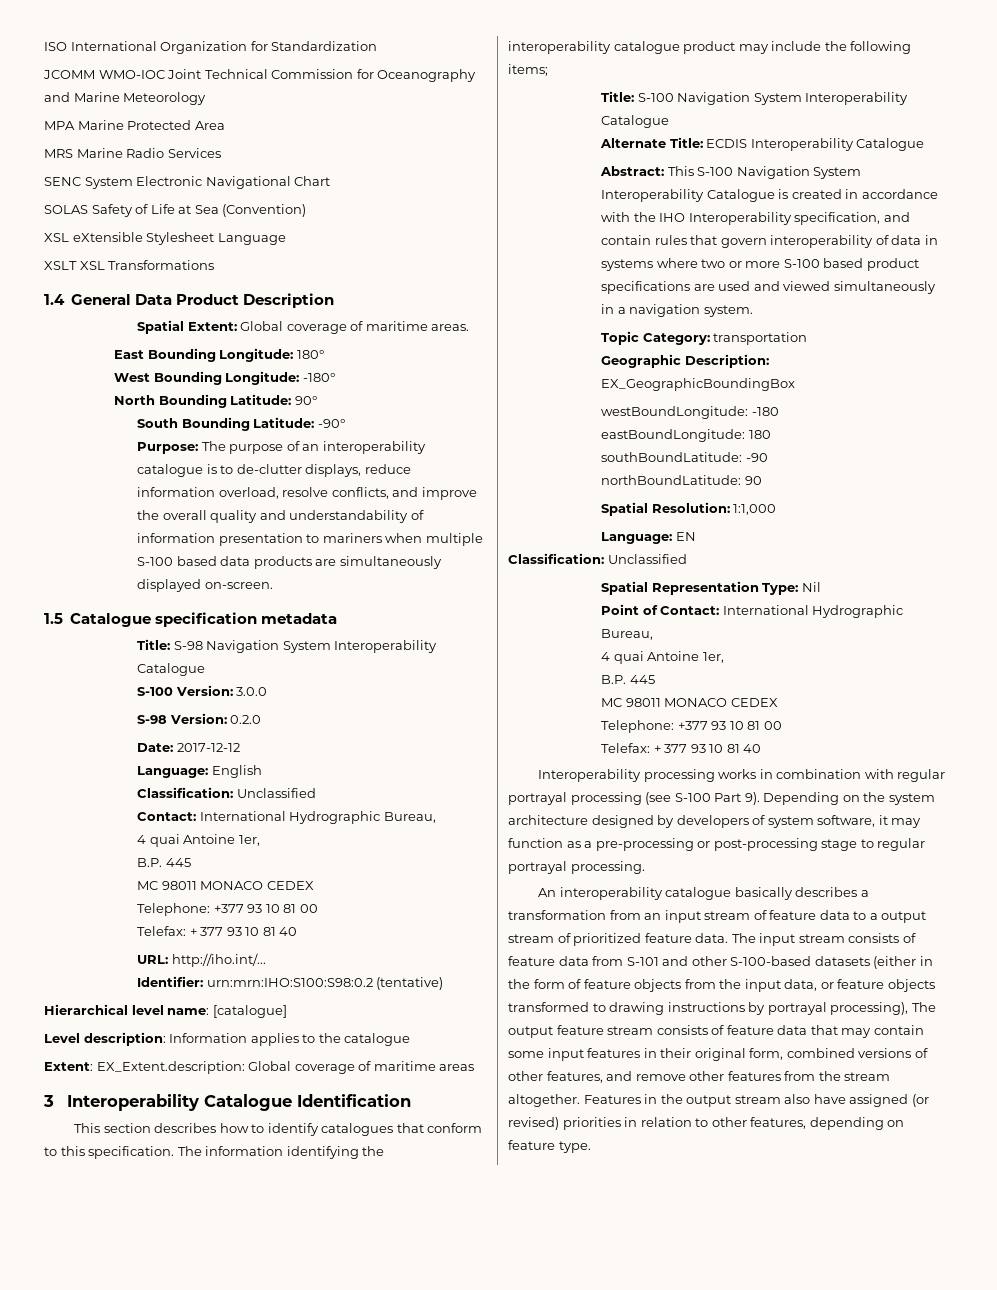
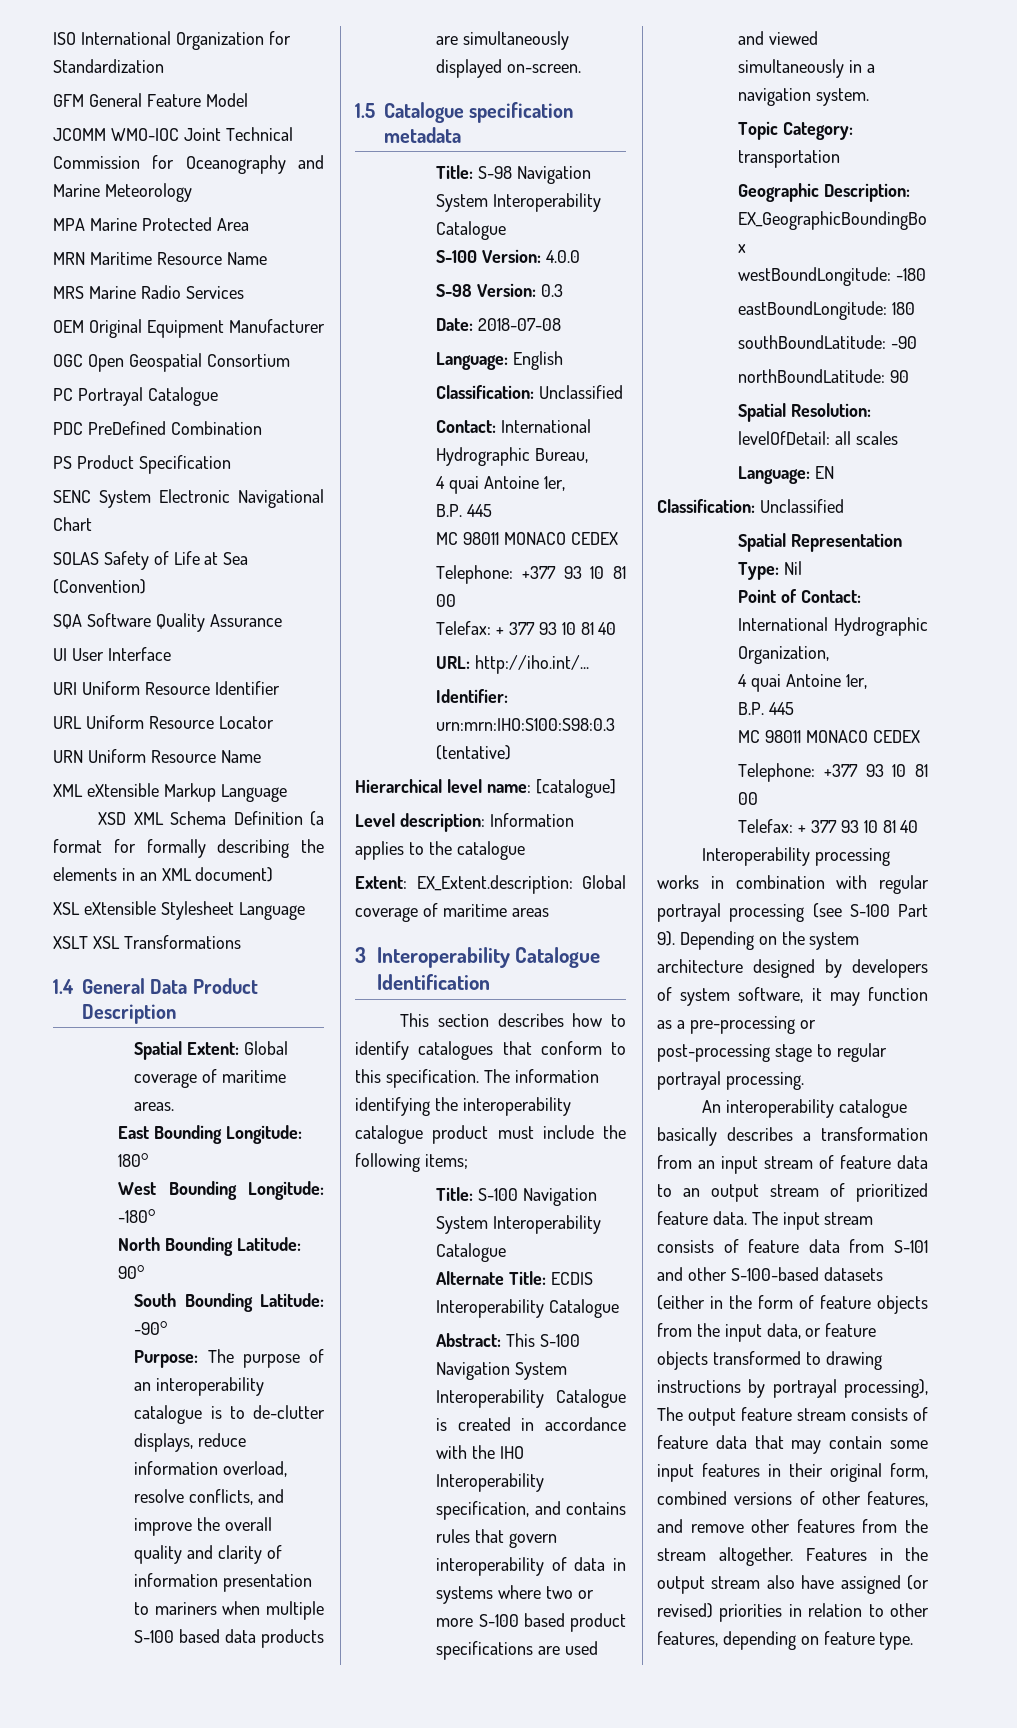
+ GFM General Feature Model
+ MRN Maritime Resource Name
+ OEM Original Equipment Manufacturer
+ OGC Open Geospatial Consortium
+ PC Portrayal Catalogue
+ PDC PreDefined Combination
+ PS Product Specification
+ SQA Software Quality Assurance
+ UI User Interface
+ URI Uniform Resource Identifier
+ URL Uniform Resource Locator
+ URN Uniform Resource Name
+ XML eXtensible Markup Language
+ XSD XML Schema Definition (a format for formally describing the elements in an XML document)
- Purpose: The purpose of an interoperability catalogue is to de-clutter displays, reduce information overload, resolve conflicts, and improve the overall quality and understandability of information presentation to mariners when multiple S-100 based data products are simultaneously displayed on-screen.
+ Purpose: The purpose of an interoperability catalogue is to de-clutter displays, reduce information overload, resolve conflicts, and improve the overall quality and clarity of information presentation to mariners when multiple S-100 based data products are simultaneously displayed on-screen.
- S-100 Version: 3.0.0
+ S-100 Version: 4.0.0
- S-98 Version: 0.2.0
+ S-98 Version: 0.3
- Date: 2017-12-12
+ Date: 2018-07-08
- Identifier: urn:mrn:IHO:S100:S98:0.2 (tentative)
+ Identifier: urn:mrn:IHO:S100:S98:0.3 (tentative)
- The information identifying the interoperability catalogue product may include the following items;
+ The information identifying the interoperability catalogue product must include the following items;
- Abstract: This S-100 Navigation System Interoperability Catalogue is created in accordance with the IHO Interoperability specification, and contain rules that govern interoperability of data in systems where two or more S-100 based product specifications are used and viewed simultaneously in a navigation system.
+ Abstract: This S-100 Navigation System Interoperability Catalogue is created in accordance with the IHO Interoperability specification, and contains rules that govern interoperability of data in systems where two or more S-100 based product specifications are used and viewed simultaneously in a navigation system.
- Spatial Resolution: 1:1,000
+ Spatial Resolution: levelOfDetail: all scales
- Point of Contact: International Hydrographic Bureau,
+ Point of Contact: International Hydrographic Organization,
- An interoperability catalogue basically describes a transformation from an input stream of feature data to a output stream of prioritized feature data.
+ An interoperability catalogue basically describes a transformation from an input stream of feature data to an output stream of prioritized feature data.

